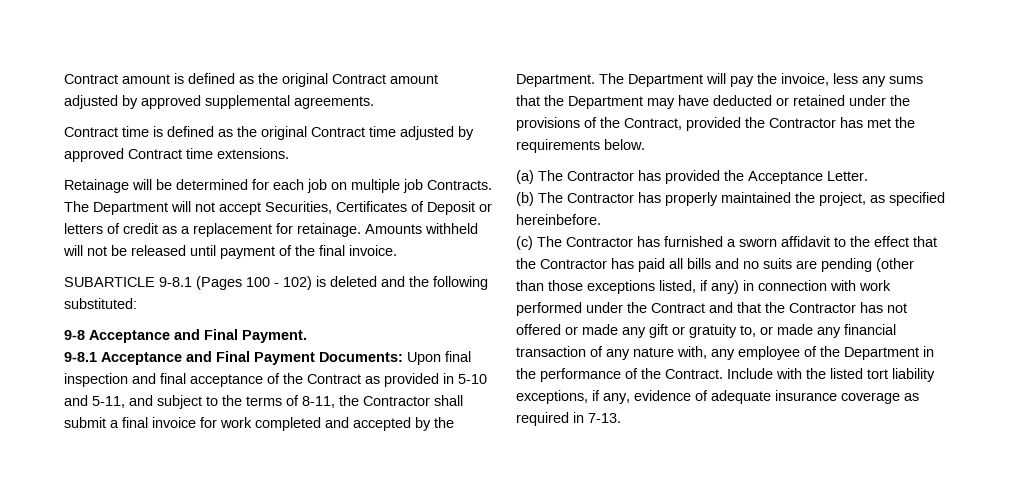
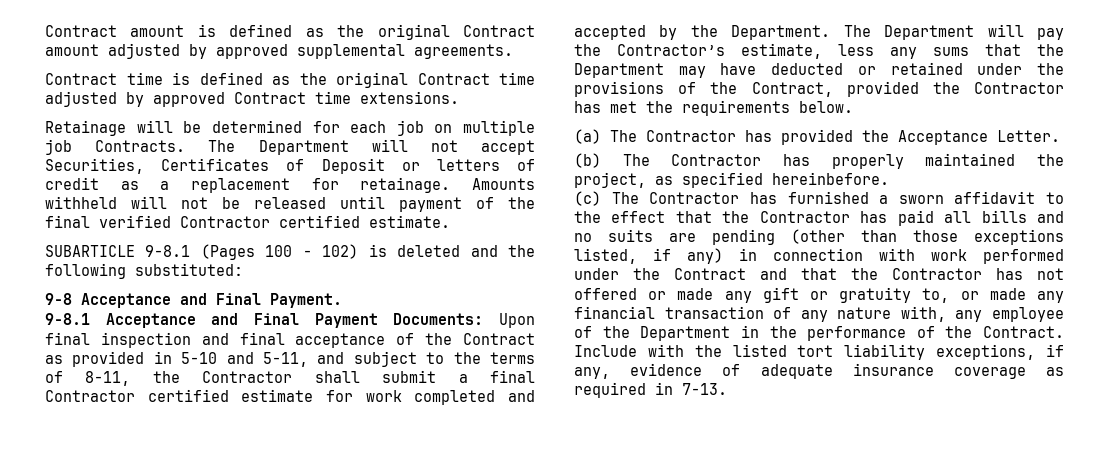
- Amounts withheld will not be released until payment of the final invoice.
+ Amounts withheld will not be released until payment of the final verified Contractor certified estimate.
- 9-8.1 Acceptance and Final Payment Documents: Upon final inspection and final acceptance of the Contract as provided in 5-10 and 5-11, and subject to the terms of 8-11, the Contractor shall submit a final invoice for work completed and accepted by the Department.
+ 9-8.1 Acceptance and Final Payment Documents: Upon final inspection and final acceptance of the Contract as provided in 5-10 and 5-11, and subject to the terms of 8-11, the Contractor shall submit a final Contractor certified estimate for work completed and accepted by the Department.
- The Department will pay the invoice, less any sums that the Department may have deducted or retained under the provisions of the Contract, provided the Contractor has met the requirements below.
+ The Department will pay the Contractor’s estimate, less any sums that the Department may have deducted or retained under the provisions of the Contract, provided the Contractor has met the requirements below.

